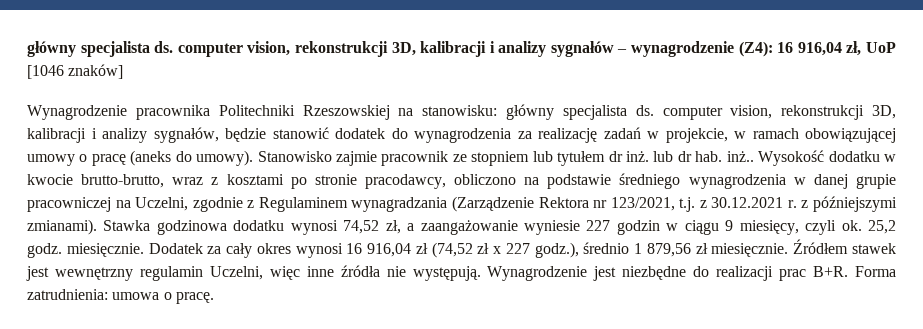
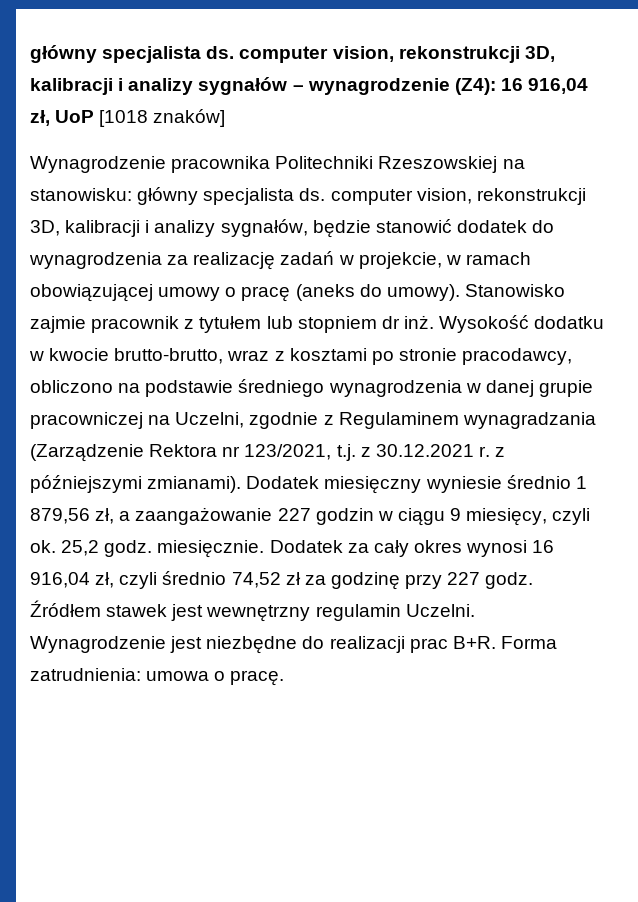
- główny specjalista ds. computer vision, rekonstrukcji 3D, kalibracji i analizy sygnałów – wynagrodzenie (Z4): 16 916,04 zł, UoP [1046 znaków]
+ główny specjalista ds. computer vision, rekonstrukcji 3D, kalibracji i analizy sygnałów – wynagrodzenie (Z4): 16 916,04 zł, UoP [1018 znaków]
- Stanowisko zajmie pracownik ze stopniem lub tytułem dr inż. lub dr hab. inż..
+ Stanowisko zajmie pracownik z tytułem lub stopniem dr inż.
- Stawka godzinowa dodatku wynosi 74,52 zł, a zaangażowanie wyniesie 227 godzin w ciągu 9 miesięcy, czyli ok.
+ Dodatek miesięczny wyniesie średnio 1 879,56 zł, a zaangażowanie 227 godzin w ciągu 9 miesięcy, czyli ok.
- Dodatek za cały okres wynosi 16 916,04 zł (74,52 zł x 227 godz.), średnio 1 879,56 zł miesięcznie.
+ Dodatek za cały okres wynosi 16 916,04 zł, czyli średnio 74,52 zł za godzinę przy 227 godz.
- Źródłem stawek jest wewnętrzny regulamin Uczelni, więc inne źródła nie występują.
+ Źródłem stawek jest wewnętrzny regulamin Uczelni.

